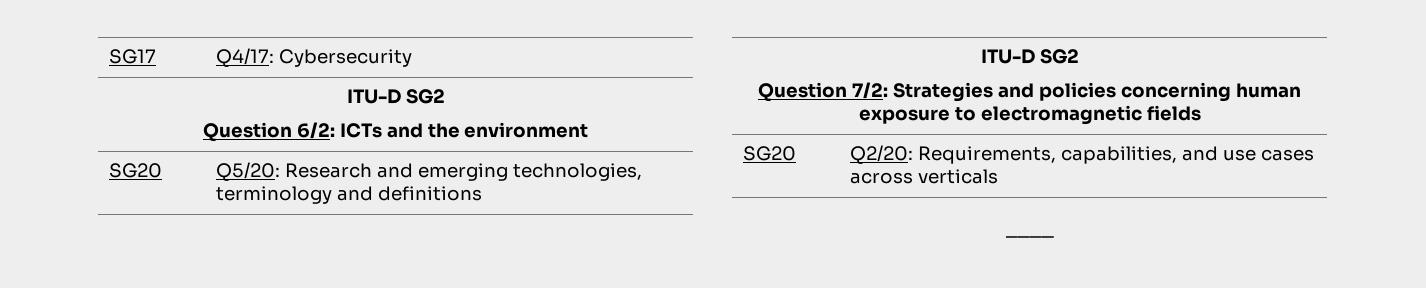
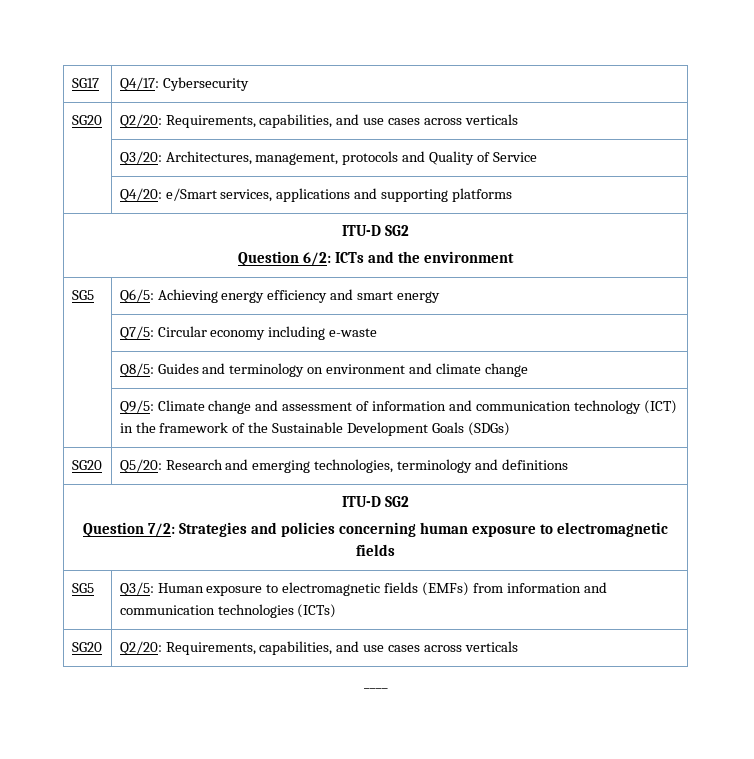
  SG17 | Q4/17: Cybersecurity
+ SG20 | Q2/20: Requirements, capabilities, and use cases across verticals
+ | Q3/20: Architectures, management, protocols and Quality of Service
+ | Q4/20: e/Smart services, applications and supporting platforms
+ SG5 | Q6/5: Achieving energy efficiency and smart energy
+ | Q7/5: Circular economy including e-waste
+ | Q8/5: Guides and terminology on environment and climate change
+ | Q9/5: Climate change and assessment of information and communication technology (ICT) in the framework of the Sustainable Development Goals (SDGs)
+ SG5 | Q3/5: Human exposure to electromagnetic fields (EMFs) from information and communication technologies (ICTs)

